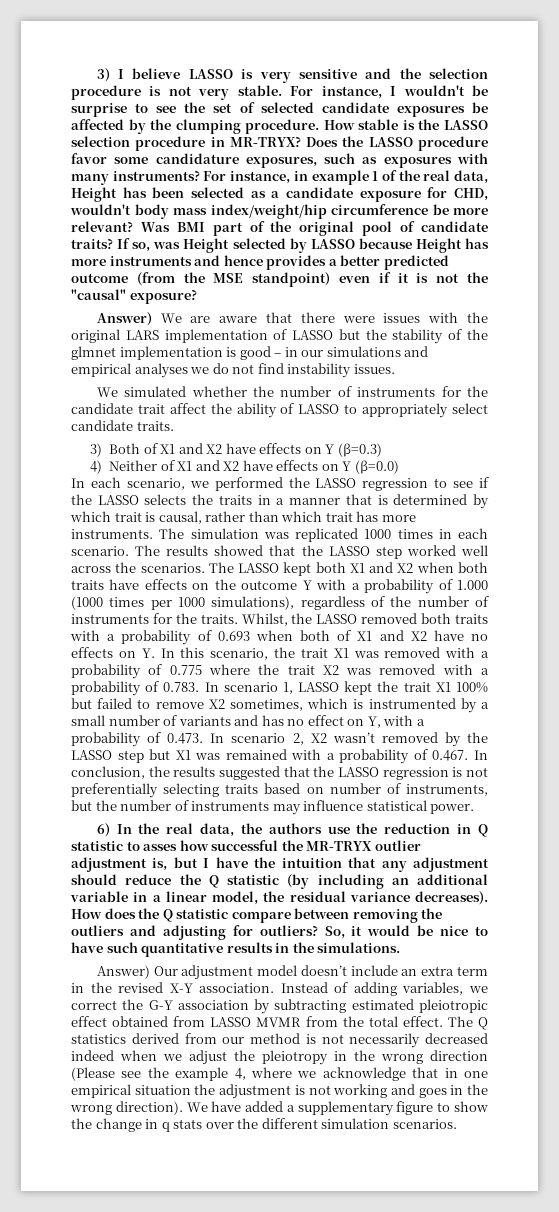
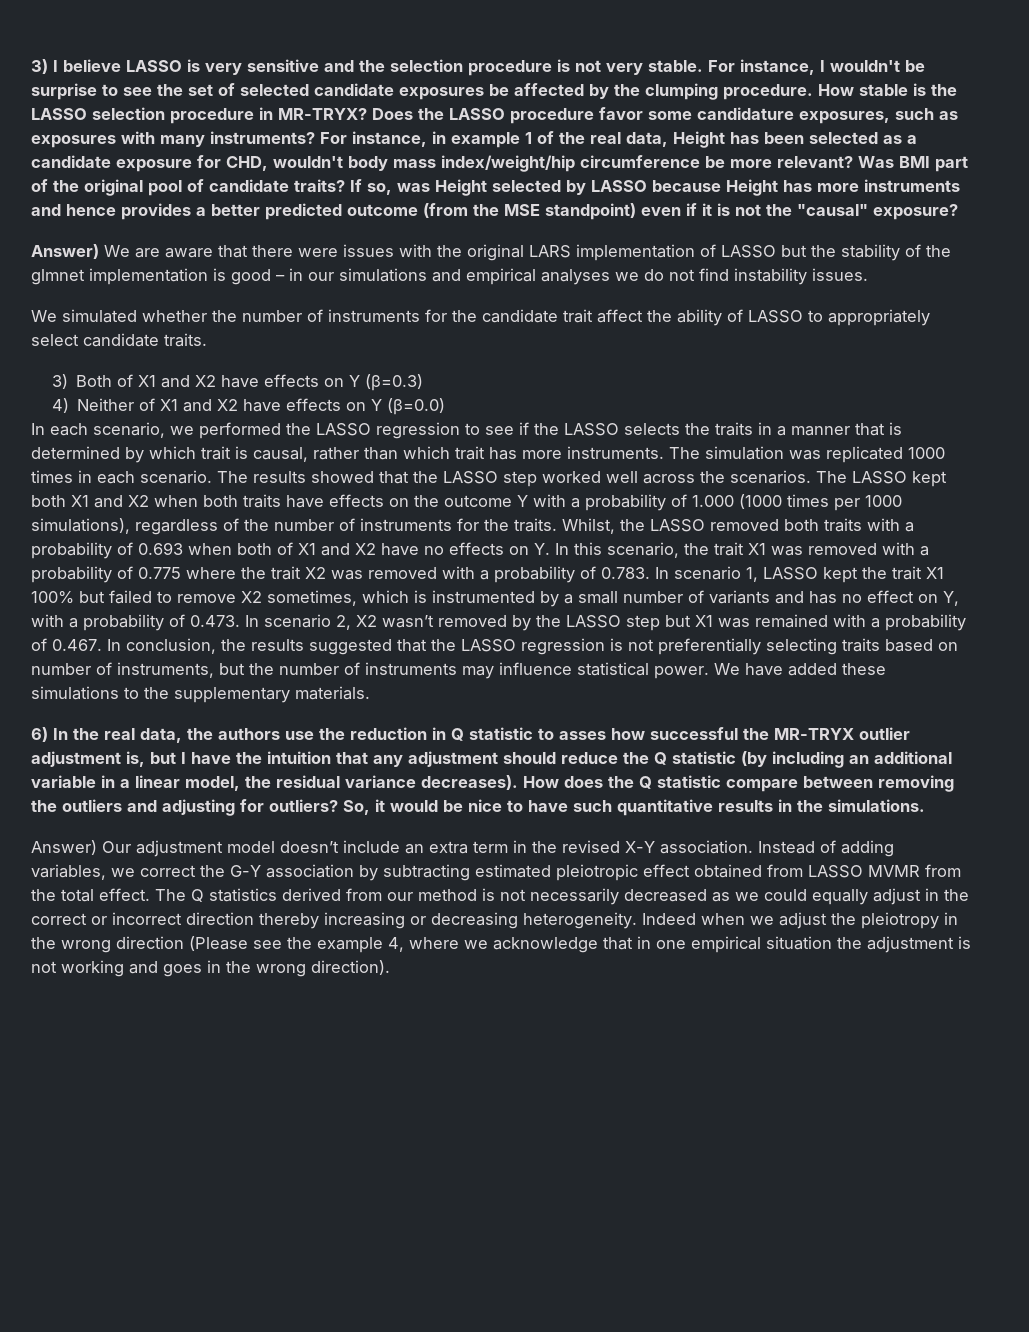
+ We have added these simulations to the supplementary materials.
- The Q statistics derived from our method is not necessarily decreased indeed when we adjust the pleiotropy in the wrong direction (Please see the example 4, where we acknowledge that in one empirical situation the adjustment is not working and goes in the wrong direction). We have added a supplementary figure to show the change in q stats over the different simulation scenarios.
+ The Q statistics derived from our method is not necessarily decreased as we could equally adjust in the correct or incorrect direction thereby increasing or decreasing heterogeneity. Indeed when we adjust the pleiotropy in the wrong direction (Please see the example 4, where we acknowledge that in one empirical situation the adjustment is not working and goes in the wrong direction).

